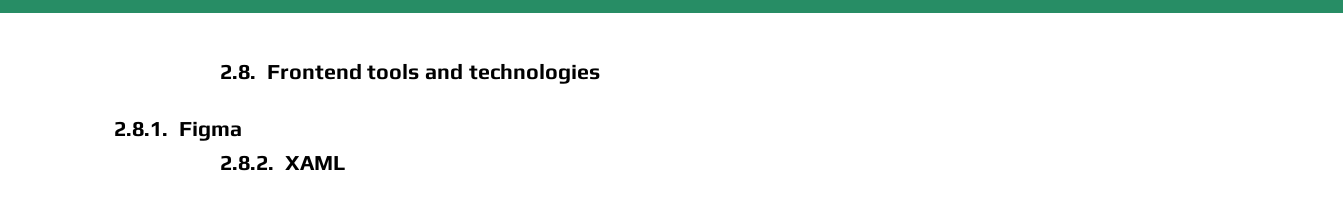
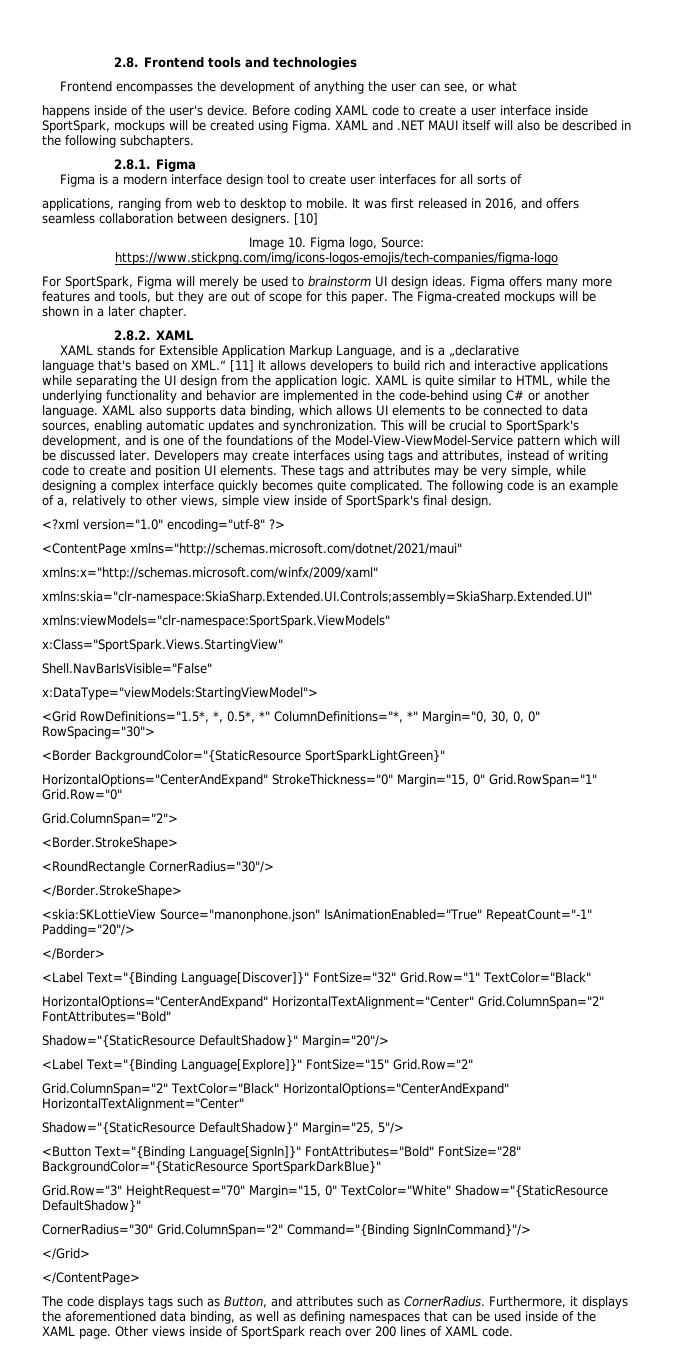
+ Frontend encompasses the development of anything the user can see, or what
+ happens inside of the user's device. Before coding XAML code to create a user interface inside SportSpark, mockups will be created using Figma. XAML and .NET MAUI itself will also be described in the following subchapters.
  2.8.1. Figma
+ Figma is a modern interface design tool to create user interfaces for all sorts of
+ applications, ranging from web to desktop to mobile. It was first released in 2016, and offers seamless collaboration between designers. [10]
+ Image 10. Figma logo, Source: https://www.stickpng.com/img/icons-logos-emojis/tech-companies/figma-logo
+ For SportSpark, Figma will merely be used to brainstorm UI design ideas. Figma offers many more features and tools, but they are out of scope for this paper. The Figma-created mockups will be shown in a later chapter.
  2.8.2. XAML
+ XAML stands for Extensible Application Markup Language, and is a „declarative
+ language that's based on XML.“ [11] It allows developers to build rich and interactive applications while separating the UI design from the application logic. XAML is quite similar to HTML, while the underlying functionality and behavior are implemented in the code-behind using C# or another language. XAML also supports data binding, which allows UI elements to be connected to data sources, enabling automatic updates and synchronization. This will be crucial to SportSpark's development, and is one of the foundations of the Model-View-ViewModel-Service pattern which will be discussed later. Developers may create interfaces using tags and attributes, instead of writing code to create and position UI elements. These tags and attributes may be very simple, while designing a complex interface quickly becomes quite complicated. The following code is an example of a, relatively to other views, simple view inside of SportSpark's final design.
+ <?xml version="1.0" encoding="utf-8" ?>
+ <ContentPage xmlns="http://schemas.microsoft.com/dotnet/2021/maui"
+ xmlns:x="http://schemas.microsoft.com/winfx/2009/xaml"
+ xmlns:skia="clr-namespace:SkiaSharp.Extended.UI.Controls;assembly=SkiaSharp.Extended.UI"
+ xmlns:viewModels="clr-namespace:SportSpark.ViewModels"
+ x:Class="SportSpark.Views.StartingView"
+ Shell.NavBarIsVisible="False"
+ x:DataType="viewModels:StartingViewModel">
+ <Grid RowDefinitions="1.5*, *, 0.5*, *" ColumnDefinitions="*, *" Margin="0, 30, 0, 0" RowSpacing="30">
+ <Border BackgroundColor="{StaticResource SportSparkLightGreen}"
+ HorizontalOptions="CenterAndExpand" StrokeThickness="0" Margin="15, 0" Grid.RowSpan="1" Grid.Row="0"
+ Grid.ColumnSpan="2">
+ <Border.StrokeShape>
+ <RoundRectangle CornerRadius="30"/>
+ </Border.StrokeShape>
+ <skia:SKLottieView Source="manonphone.json" IsAnimationEnabled="True" RepeatCount="-1" Padding="20"/>
+ </Border>
+ <Label Text="{Binding Language[Discover]}" FontSize="32" Grid.Row="1" TextColor="Black"
+ HorizontalOptions="CenterAndExpand" HorizontalTextAlignment="Center" Grid.ColumnSpan="2" FontAttributes="Bold"
+ Shadow="{StaticResource DefaultShadow}" Margin="20"/>
+ <Label Text="{Binding Language[Explore]}" FontSize="15" Grid.Row="2"
+ Grid.ColumnSpan="2" TextColor="Black" HorizontalOptions="CenterAndExpand" HorizontalTextAlignment="Center"
+ Shadow="{StaticResource DefaultShadow}" Margin="25, 5"/>
+ <Button Text="{Binding Language[SignIn]}" FontAttributes="Bold" FontSize="28" BackgroundColor="{StaticResource SportSparkDarkBlue}"
+ Grid.Row="3" HeightRequest="70" Margin="15, 0" TextColor="White" Shadow="{StaticResource DefaultShadow}"
+ CornerRadius="30" Grid.ColumnSpan="2" Command="{Binding SignInCommand}"/>
+ </Grid>
+ </ContentPage>
+ The code displays tags such as Button, and attributes such as CornerRadius. Furthermore, it displays the aforementioned data binding, as well as defining namespaces that can be used inside of the XAML page. Other views inside of SportSpark reach over 200 lines of XAML code.

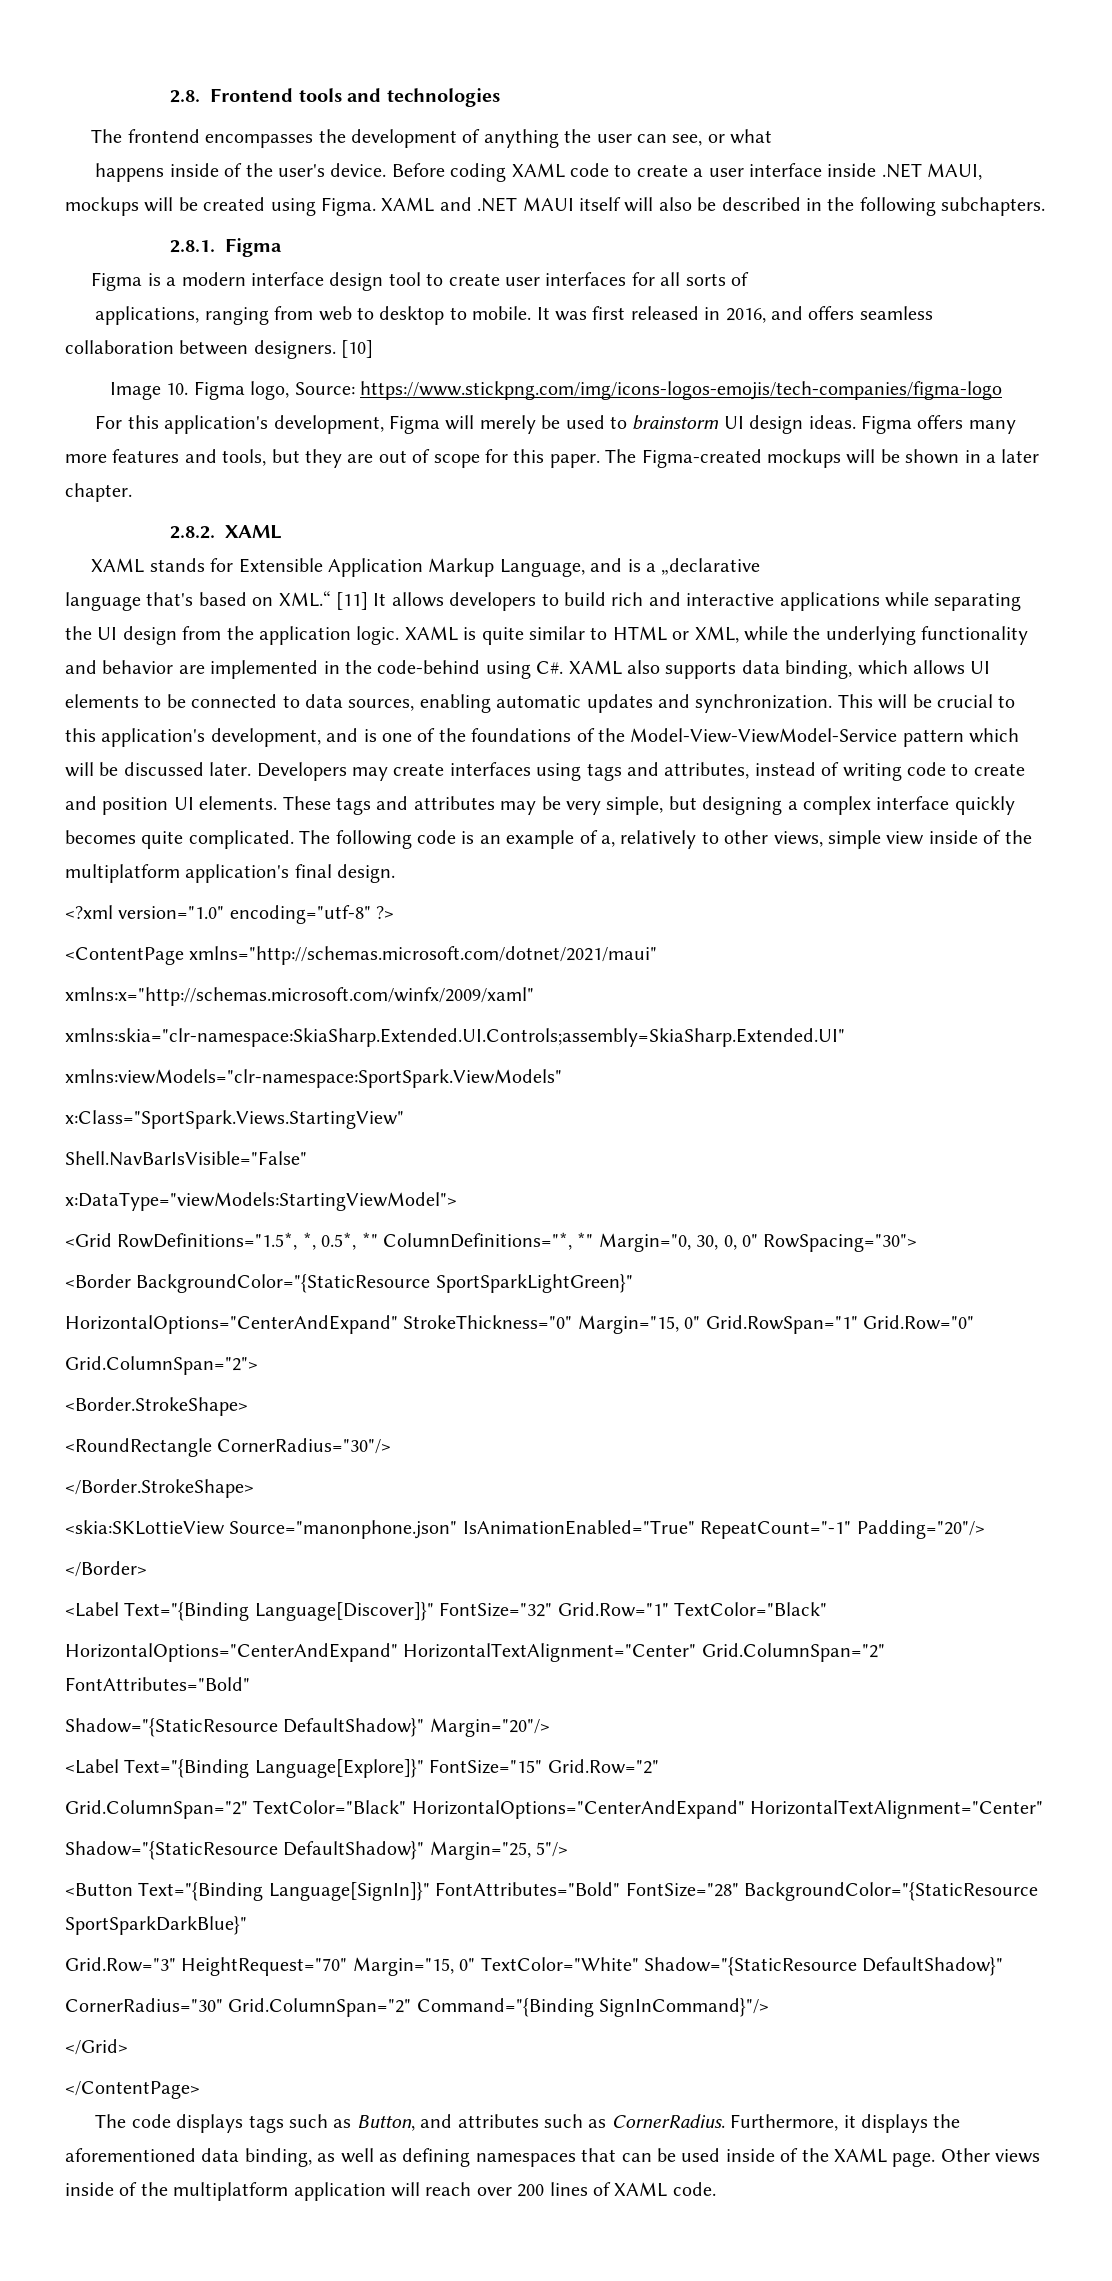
- Frontend encompasses the development of anything the user can see, or what
+ The frontend encompasses the development of anything the user can see, or what
- Before coding XAML code to create a user interface inside SportSpark, mockups will be created using Figma.
+ Before coding XAML code to create a user interface inside .NET MAUI, mockups will be created using Figma.
- For SportSpark, Figma will merely be used to brainstorm UI design ideas.
+ For this application's development, Figma will merely be used to brainstorm UI design ideas.
- XAML is quite similar to HTML, while the underlying functionality and behavior are implemented in the code-behind using C# or another language. XAML also supports data binding, which allows UI elements to be connected to data sources, enabling automatic updates and synchronization.
+ XAML is quite similar to HTML or XML, while the underlying functionality and behavior are implemented in the code-behind using C#. XAML also supports data binding, which allows UI elements to be connected to data sources, enabling automatic updates and synchronization.
- This will be crucial to SportSpark's development, and is one of the foundations of the Model-View-ViewModel-Service pattern which will be discussed later.
+ This will be crucial to this application's development, and is one of the foundations of the Model-View-ViewModel-Service pattern which will be discussed later.
- These tags and attributes may be very simple, while designing a complex interface quickly becomes quite complicated.
+ These tags and attributes may be very simple, but designing a complex interface quickly becomes quite complicated.
- The following code is an example of a, relatively to other views, simple view inside of SportSpark's final design.
+ The following code is an example of a, relatively to other views, simple view inside of the multiplatform application's final design.
- Other views inside of SportSpark reach over 200 lines of XAML code.
+ Other views inside of the multiplatform application will reach over 200 lines of XAML code.

